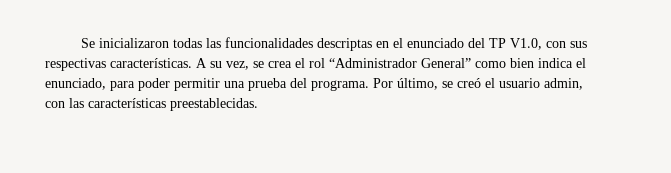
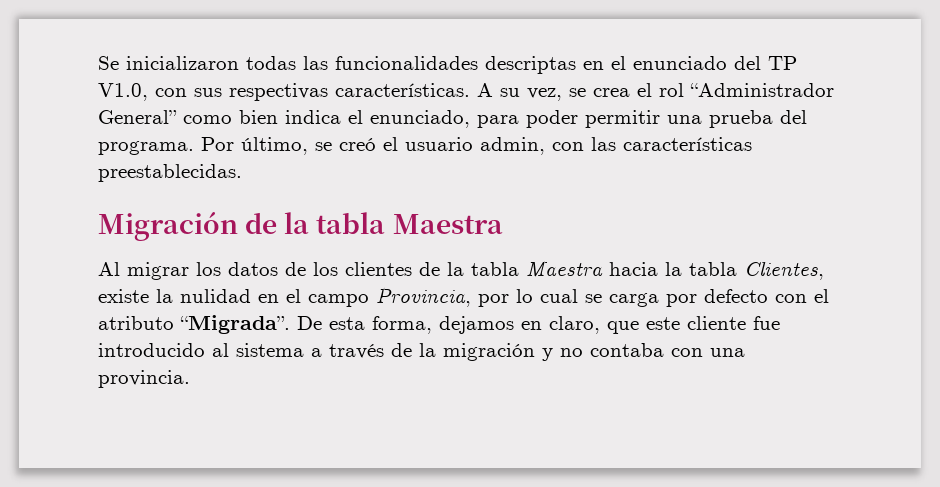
+ Migración de la tabla Maestra
+ Al migrar los datos de los clientes de la tabla Maestra hacia la tabla Clientes, existe la nulidad en el campo Provincia, por lo cual se carga por defecto con el atributo “Migrada”. De esta forma, dejamos en claro, que este cliente fue introducido al sistema a través de la migración y no contaba con una provincia.

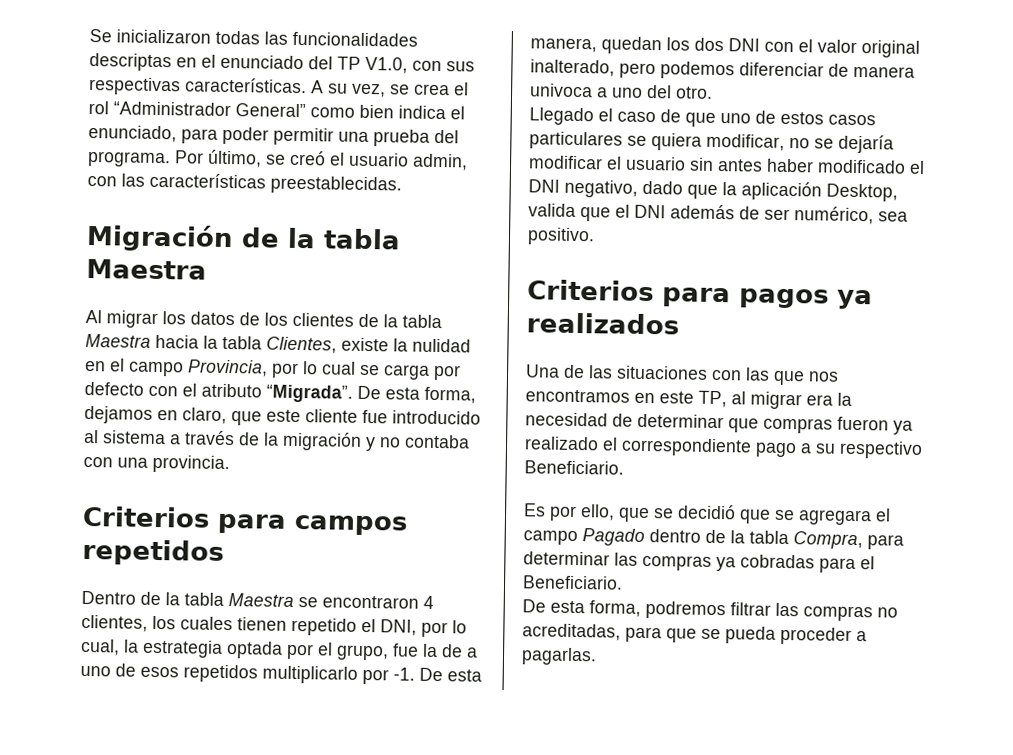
+ Criterios para campos repetidos
+ Dentro de la tabla Maestra se encontraron 4 clientes, los cuales tienen repetido el DNI, por lo cual, la estrategia optada por el grupo, fue la de a uno de esos repetidos multiplicarlo por -1. De esta manera, quedan los dos DNI con el valor original inalterado, pero podemos diferenciar de manera univoca a uno del otro.
+ Llegado el caso de que uno de estos casos particulares se quiera modificar, no se dejaría modificar el usuario sin antes haber modificado el DNI negativo, dado que la aplicación Desktop, valida que el DNI además de ser numérico, sea positivo.
+ Criterios para pagos ya realizados
+ Una de las situaciones con las que nos encontramos en este TP, al migrar era la necesidad de determinar que compras fueron ya realizado el correspondiente pago a su respectivo Beneficiario.
+ Es por ello, que se decidió que se agregara el campo Pagado dentro de la tabla Compra, para determinar las compras ya cobradas para el Beneficiario.
+ De esta forma, podremos filtrar las compras no acreditadas, para que se pueda proceder a pagarlas.

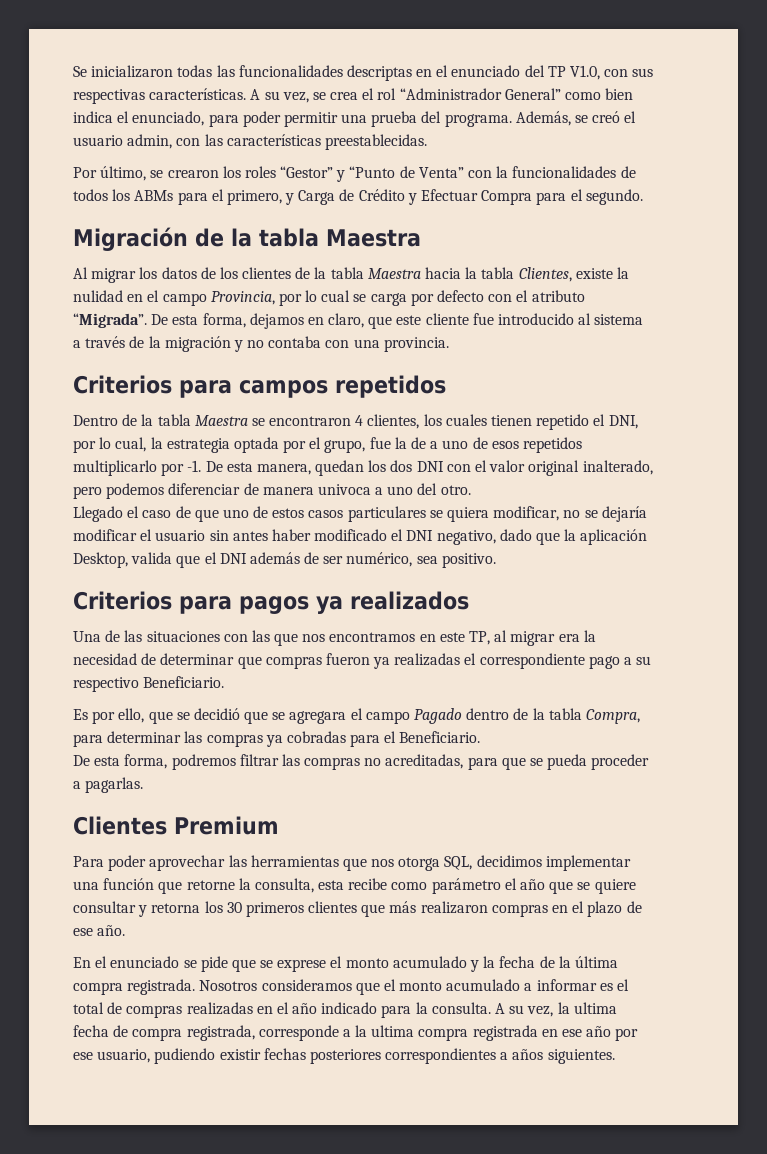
- Por último, se creó el usuario admin, con las características preestablecidas.
+ Además, se creó el usuario admin, con las características preestablecidas.
+ Por último, se crearon los roles “Gestor” y “Punto de Venta” con la funcionalidades de todos los ABMs para el primero, y Carga de Crédito y Efectuar Compra para el segundo.
- Una de las situaciones con las que nos encontramos en este TP, al migrar era la necesidad de determinar que compras fueron ya realizado el correspondiente pago a su respectivo Beneficiario.
+ Una de las situaciones con las que nos encontramos en este TP, al migrar era la necesidad de determinar que compras fueron ya realizadas el correspondiente pago a su respectivo Beneficiario.
+ Clientes Premium
+ Para poder aprovechar las herramientas que nos otorga SQL, decidimos implementar una función que retorne la consulta, esta recibe como parámetro el año que se quiere consultar y retorna los 30 primeros clientes que más realizaron compras en el plazo de ese año.
+ En el enunciado se pide que se exprese el monto acumulado y la fecha de la última compra registrada. Nosotros consideramos que el monto acumulado a informar es el total de compras realizadas en el año indicado para la consulta. A su vez, la ultima fecha de compra registrada, corresponde a la ultima compra registrada en ese año por ese usuario, pudiendo existir fechas posteriores correspondientes a años siguientes.

